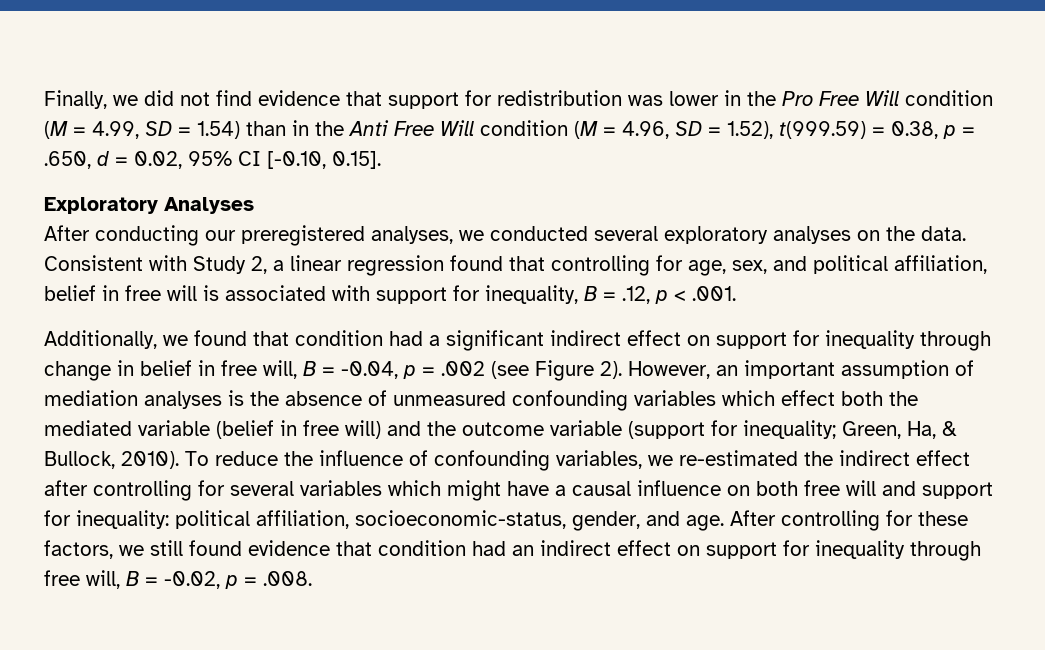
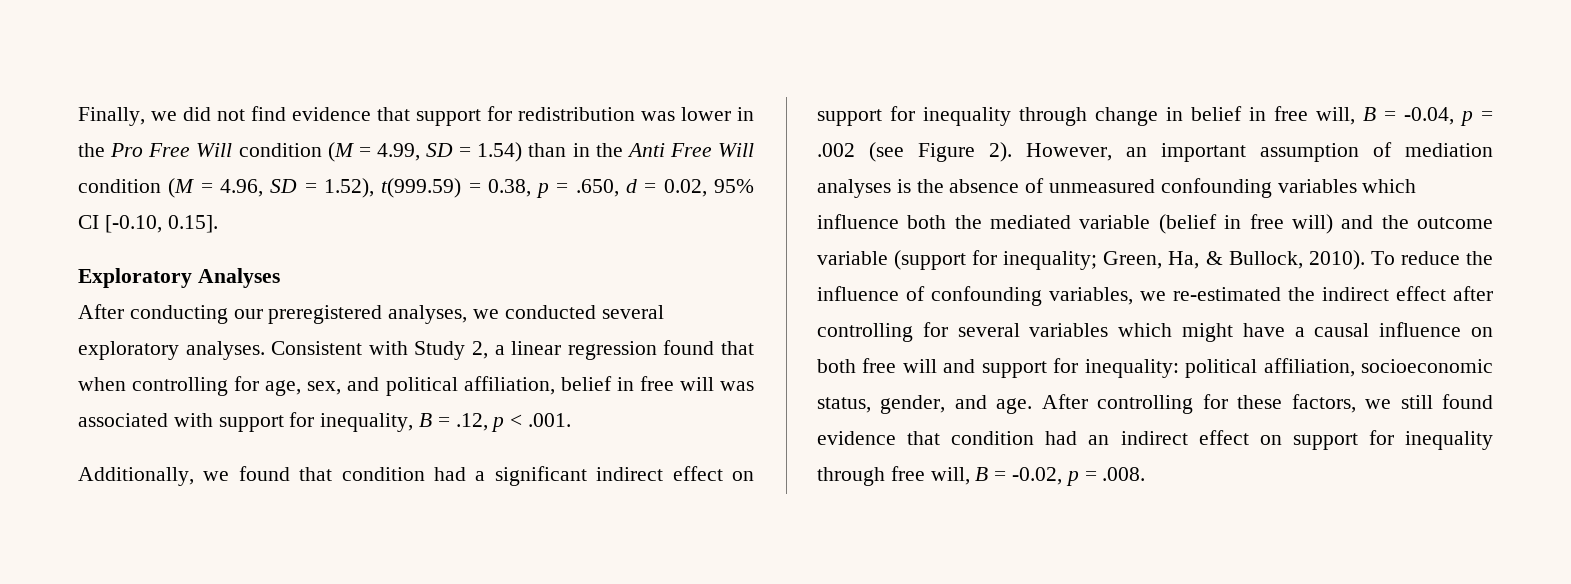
- After conducting our preregistered analyses, we conducted several exploratory analyses on the data.
+ After conducting our preregistered analyses, we conducted several exploratory analyses.
- Consistent with Study 2, a linear regression found that controlling for age, sex, and political affiliation, belief in free will is associated with support for inequality, B = .12, p < .001.
+ Consistent with Study 2, a linear regression found that when controlling for age, sex, and political affiliation, belief in free will was associated with support for inequality, B = .12, p < .001.
- However, an important assumption of mediation analyses is the absence of unmeasured confounding variables which effect both the mediated variable (belief in free will) and the outcome variable (support for inequality; Green, Ha, & Bullock, 2010).
+ However, an important assumption of mediation analyses is the absence of unmeasured confounding variables which influence both the mediated variable (belief in free will) and the outcome variable (support for inequality; Green, Ha, & Bullock, 2010).
- To reduce the influence of confounding variables, we re-estimated the indirect effect after controlling for several variables which might have a causal influence on both free will and support for inequality: political affiliation, socioeconomic-status, gender, and age.
+ To reduce the influence of confounding variables, we re-estimated the indirect effect after controlling for several variables which might have a causal influence on both free will and support for inequality: political affiliation, socioeconomic status, gender, and age.

